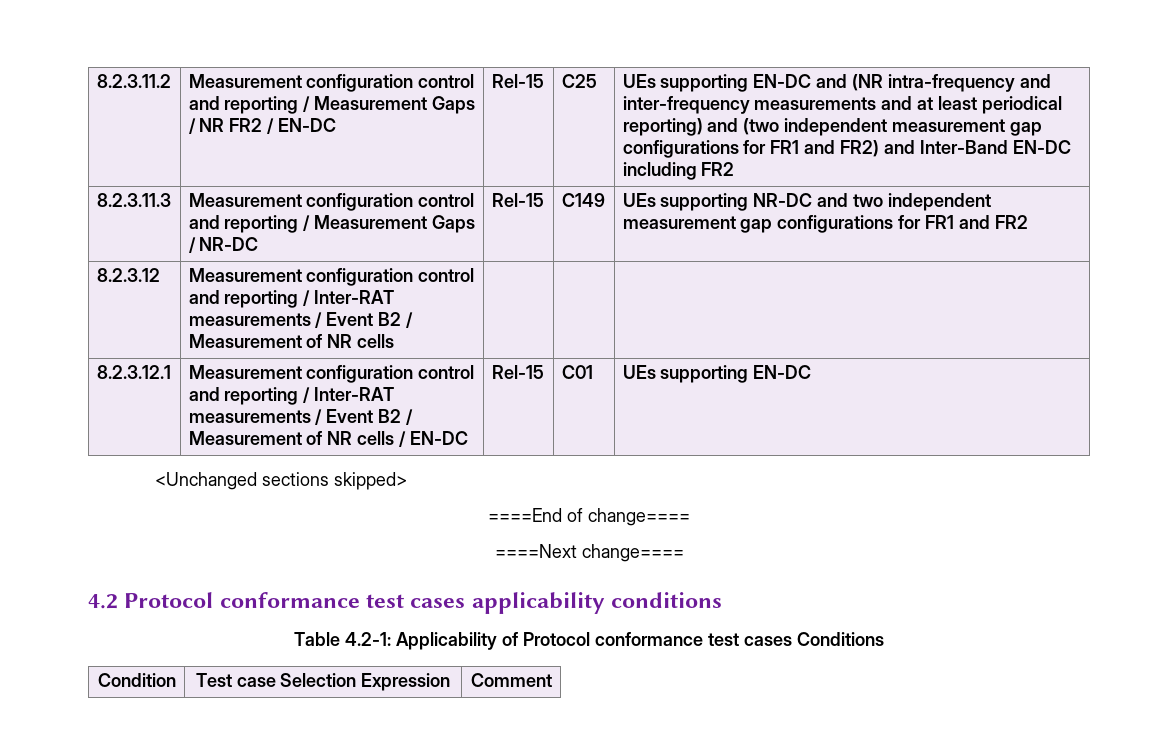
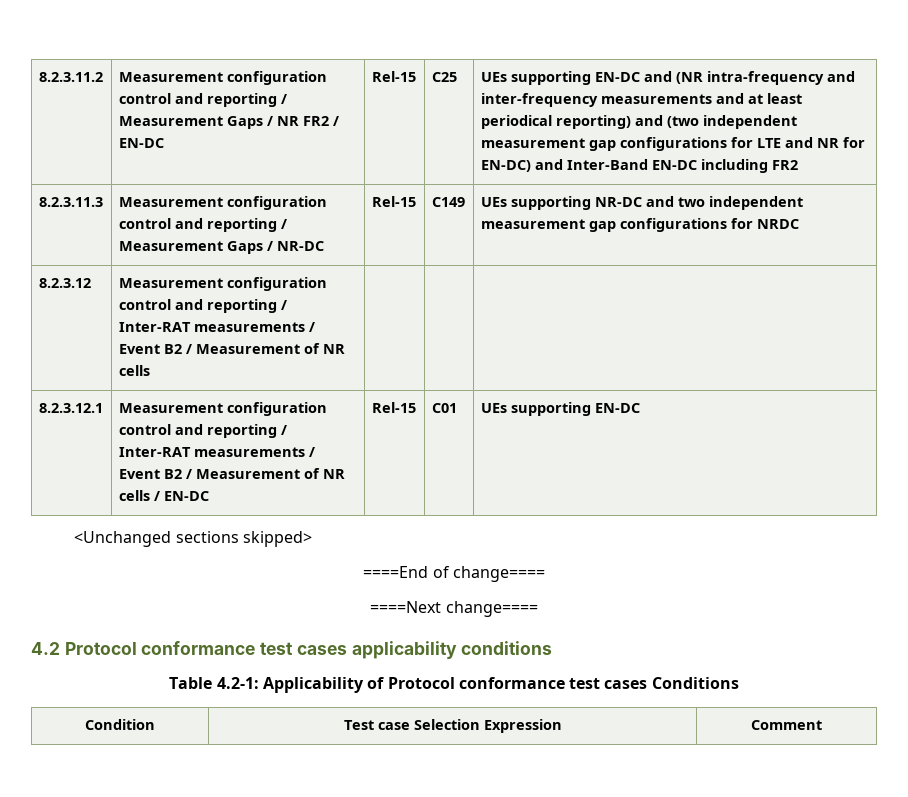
- UEs supporting EN-DC and (NR intra-frequency and inter-frequency measurements and at least periodical reporting) and (two independent measurement gap configurations for FR1 and FR2) and Inter-Band EN-DC including FR2
+ UEs supporting EN-DC and (NR intra-frequency and inter-frequency measurements and at least periodical reporting) and (two independent measurement gap configurations for LTE and NR for EN-DC) and Inter-Band EN-DC including FR2
- 8.2.3.11.3 | Measurement configuration control and reporting / Measurement Gaps / NR-DC | Rel-15 | C149 | UEs supporting NR-DC and two independent measurement gap configurations for FR1 and FR2
+ 8.2.3.11.3 | Measurement configuration control and reporting / Measurement Gaps / NR-DC | Rel-15 | C149 | UEs supporting NR-DC and two independent measurement gap configurations for NRDC

